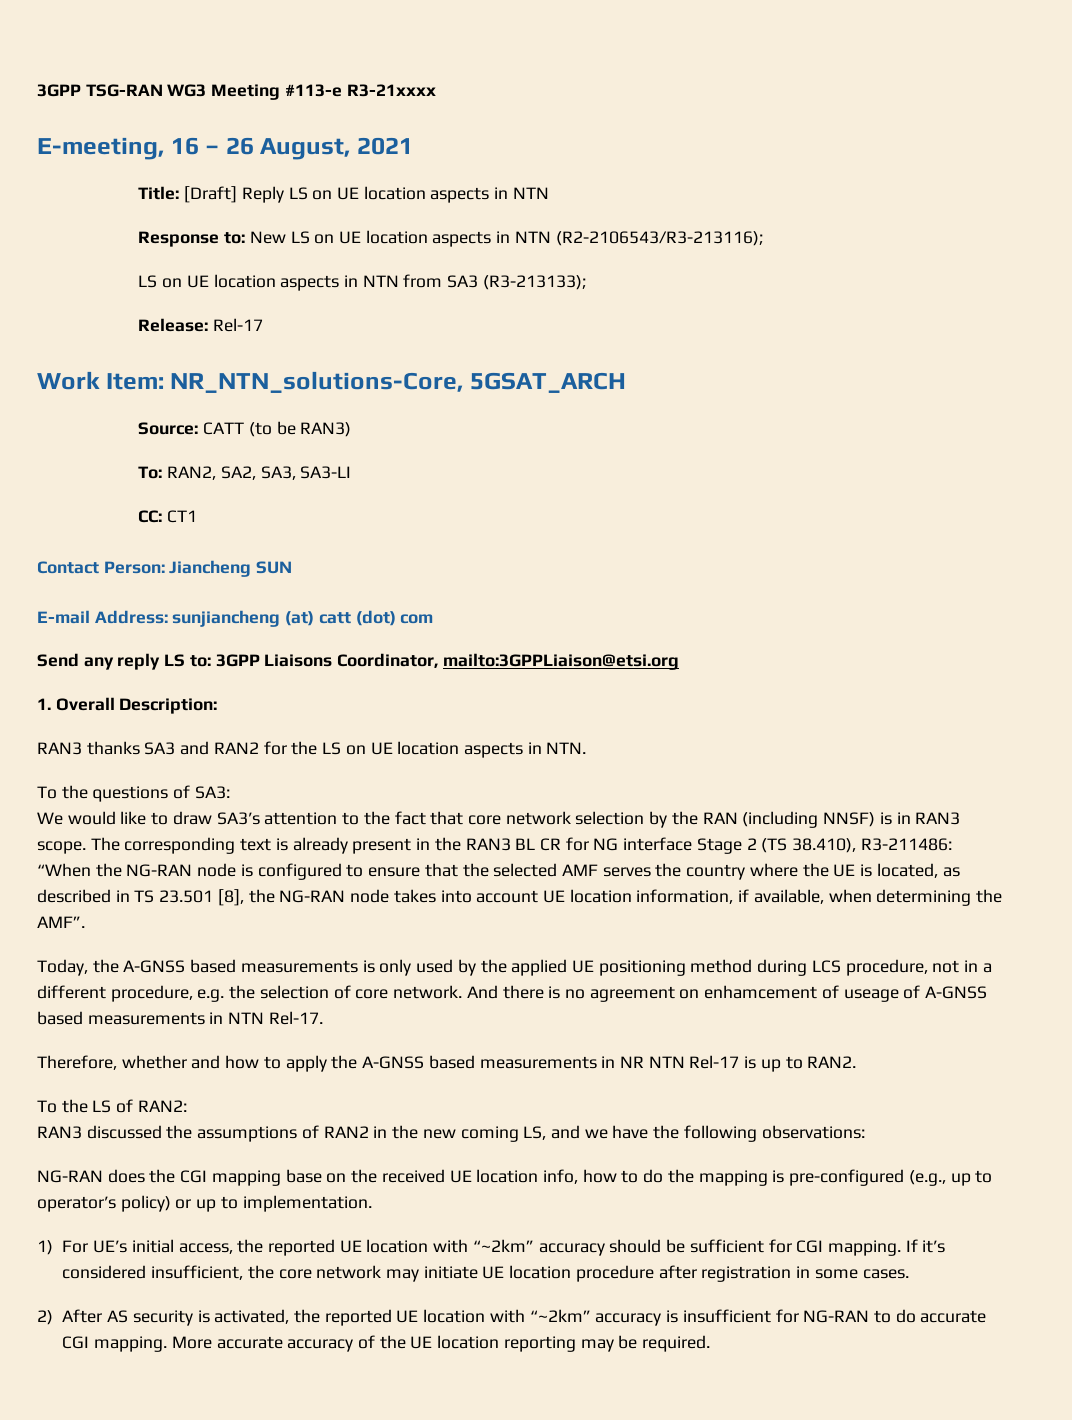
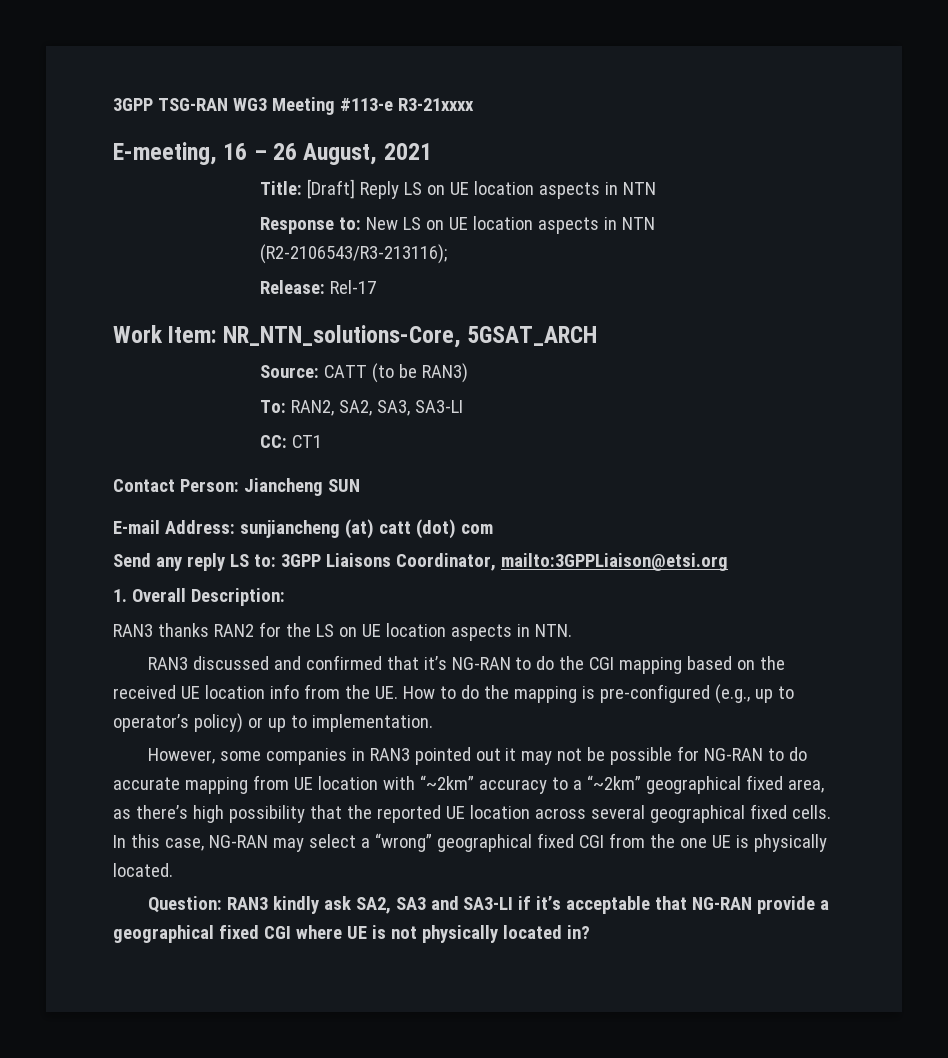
- LS on UE location aspects in NTN from SA3 (R3-213133);
- RAN3 thanks SA3 and RAN2 for the LS on UE location aspects in NTN.
+ RAN3 thanks RAN2 for the LS on UE location aspects in NTN.
- To the questions of SA3:
- We would like to draw SA3’s attention to the fact that core network selection by the RAN (including NNSF) is in RAN3 scope. The corresponding text is already present in the RAN3 BL CR for NG interface Stage 2 (TS 38.410), R3-211486: “When the NG-RAN node is configured to ensure that the selected AMF serves the country where the UE is located, as described in TS 23.501 [8], the NG-RAN node takes into account UE location information, if available, when determining the AMF”.
- Today, the A-GNSS based measurements is only used by the applied UE positioning method during LCS procedure, not in a different procedure, e.g. the selection of core network. And there is no agreement on enhamcement of useage of A-GNSS based measurements in NTN Rel-17.
- Therefore, whether and how to apply the A-GNSS based measurements in NR NTN Rel-17 is up to RAN2.
- To the LS of RAN2:
- RAN3 discussed the assumptions of RAN2 in the new coming LS, and we have the following observations:
- NG-RAN does the CGI mapping base on the received UE location info, how to do the mapping is pre-configured (e.g., up to operator’s policy) or up to implementation.
+ RAN3 discussed and confirmed that it’s NG-RAN to do the CGI mapping based on the received UE location info from the UE. How to do the mapping is pre-configured (e.g., up to operator’s policy) or up to implementation.
- 1) For UE’s initial access, the reported UE location with “~2km” accuracy should be sufficient for CGI mapping. If it’s considered insufficient, the core network may initiate UE location procedure after registration in some cases.
- 2) After AS security is activated, the reported UE location with “~2km” accuracy is insufficient for NG-RAN to do accurate CGI mapping. More accurate accuracy of the UE location reporting may be required.
+ However, some companies in RAN3 pointed out it may not be possible for NG-RAN to do accurate mapping from UE location with “~2km” accuracy to a “~2km” geographical fixed area, as there’s high possibility that the reported UE location across several geographical fixed cells. In this case, NG-RAN may select a “wrong” geographical fixed CGI from the one UE is physically located.
+ Question: RAN3 kindly ask SA2, SA3 and SA3-LI if it’s acceptable that NG-RAN provide a geographical fixed CGI where UE is not physically located in?

